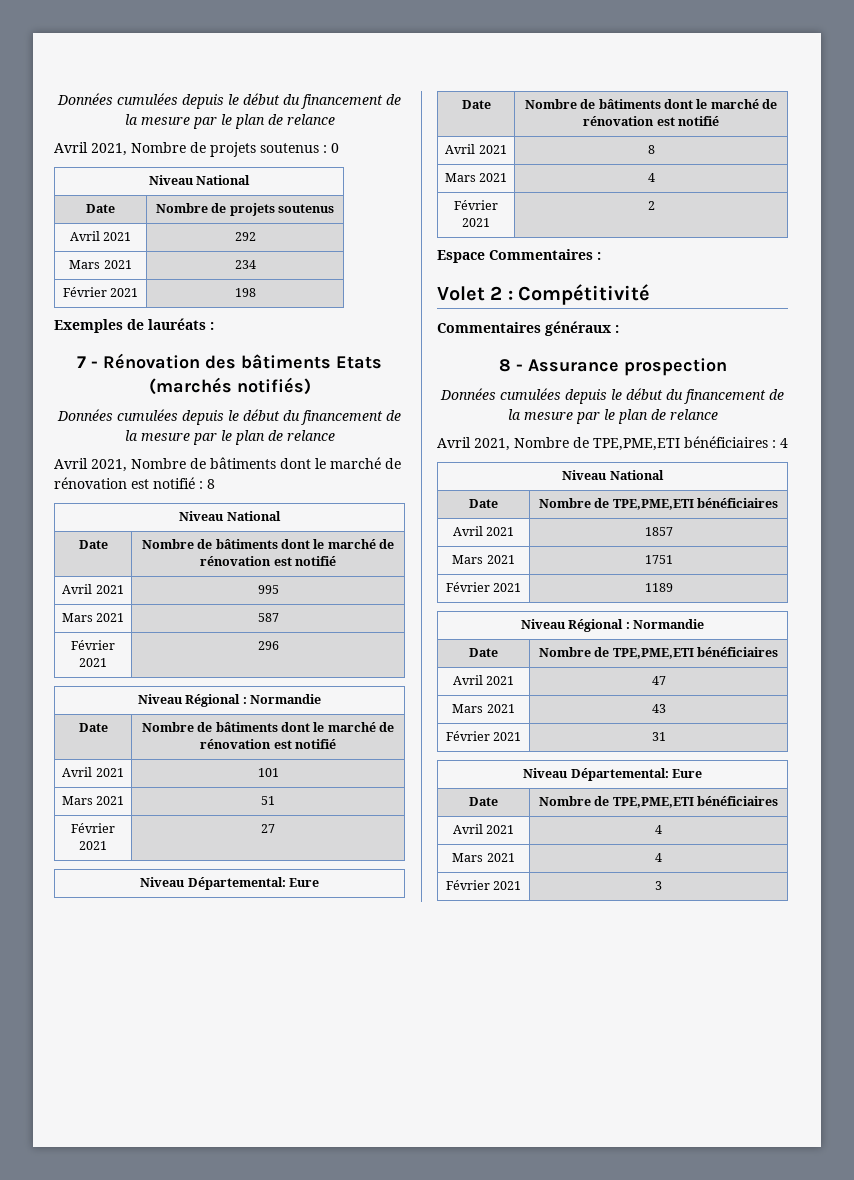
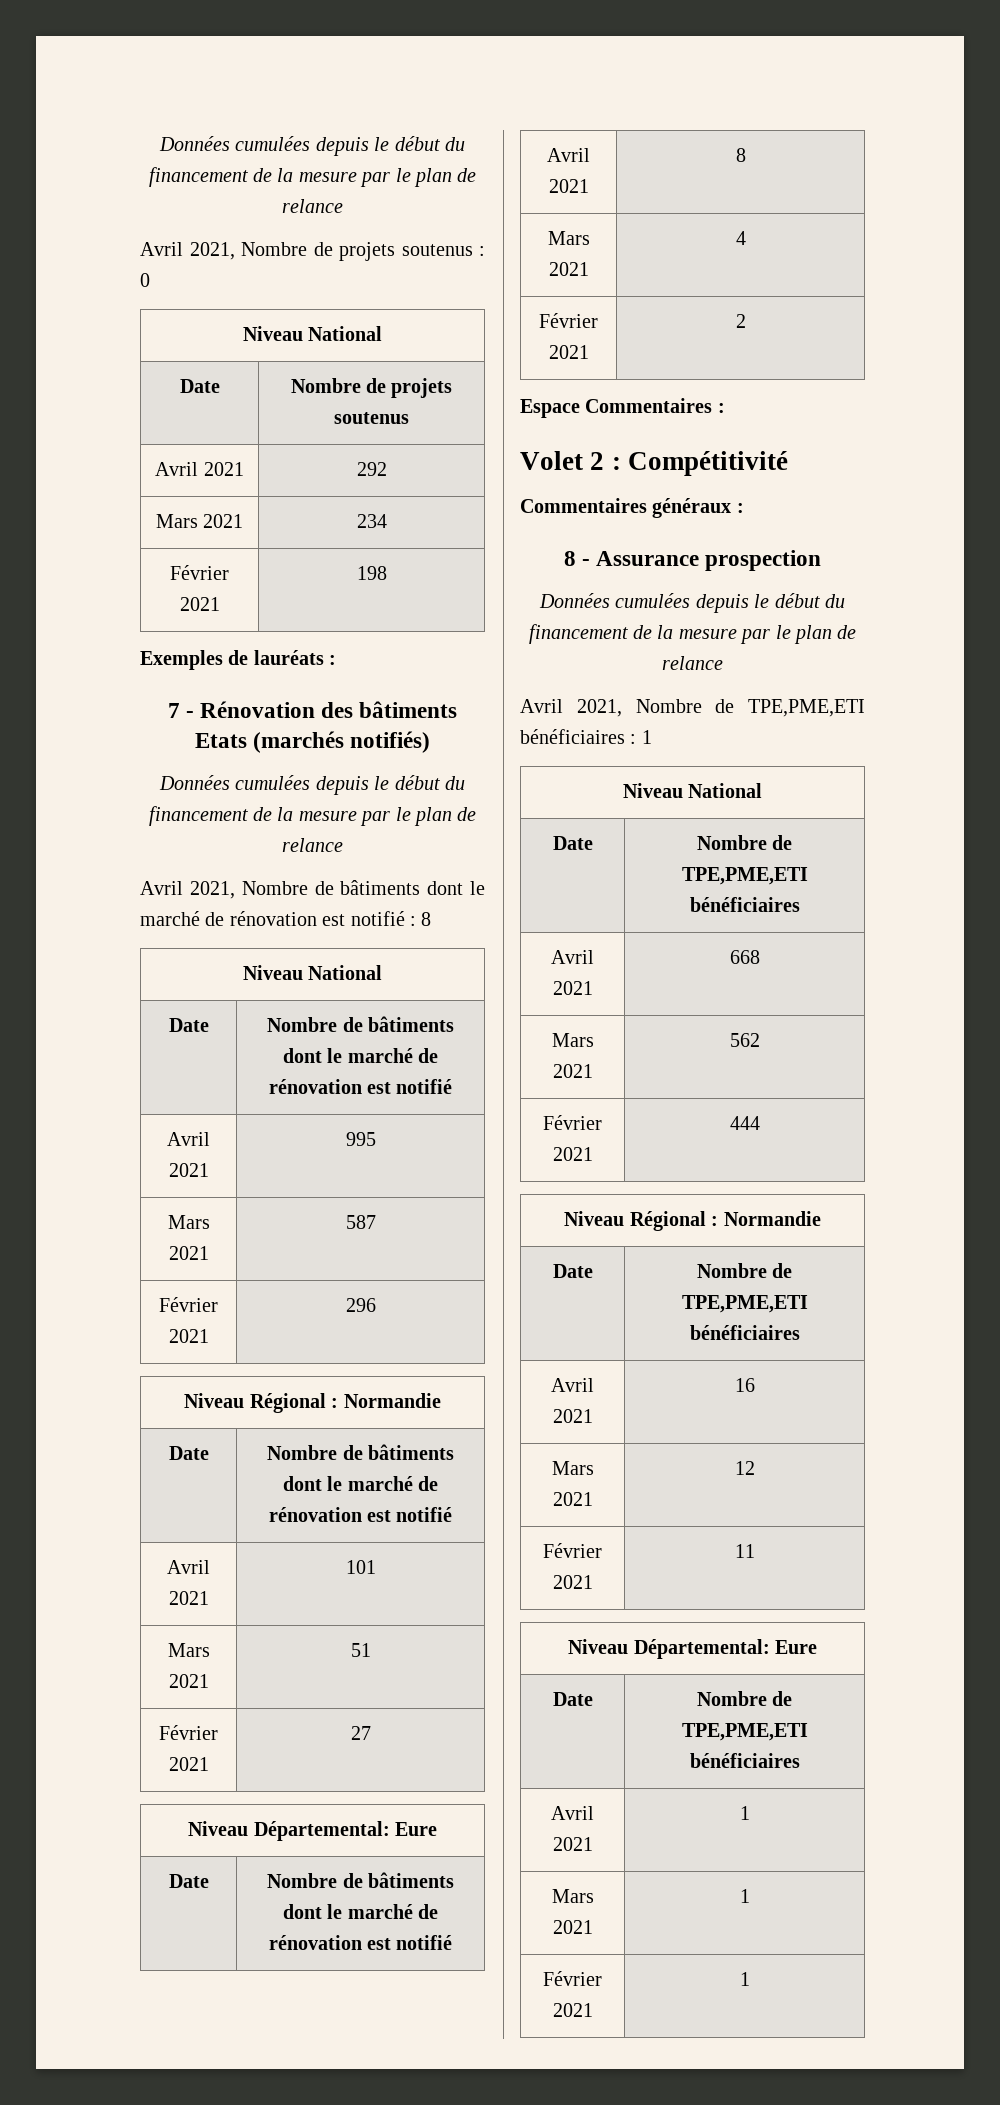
- Avril 2021, Nombre de TPE,PME,ETI bénéficiaires : 4
+ Avril 2021, Nombre de TPE,PME,ETI bénéficiaires : 1
- Avril 2021 | 1857
- Mars 2021 | 1751
- Février 2021 | 1189
+ Avril 2021 | 668
+ Mars 2021 | 562
+ Février 2021 | 444
- Avril 2021 | 47
- Mars 2021 | 43
- Février 2021 | 31
+ Avril 2021 | 16
+ Mars 2021 | 12
+ Février 2021 | 11
- Avril 2021 | 4
- Mars 2021 | 4
- Février 2021 | 3
+ Avril 2021 | 1
+ Mars 2021 | 1
+ Février 2021 | 1

